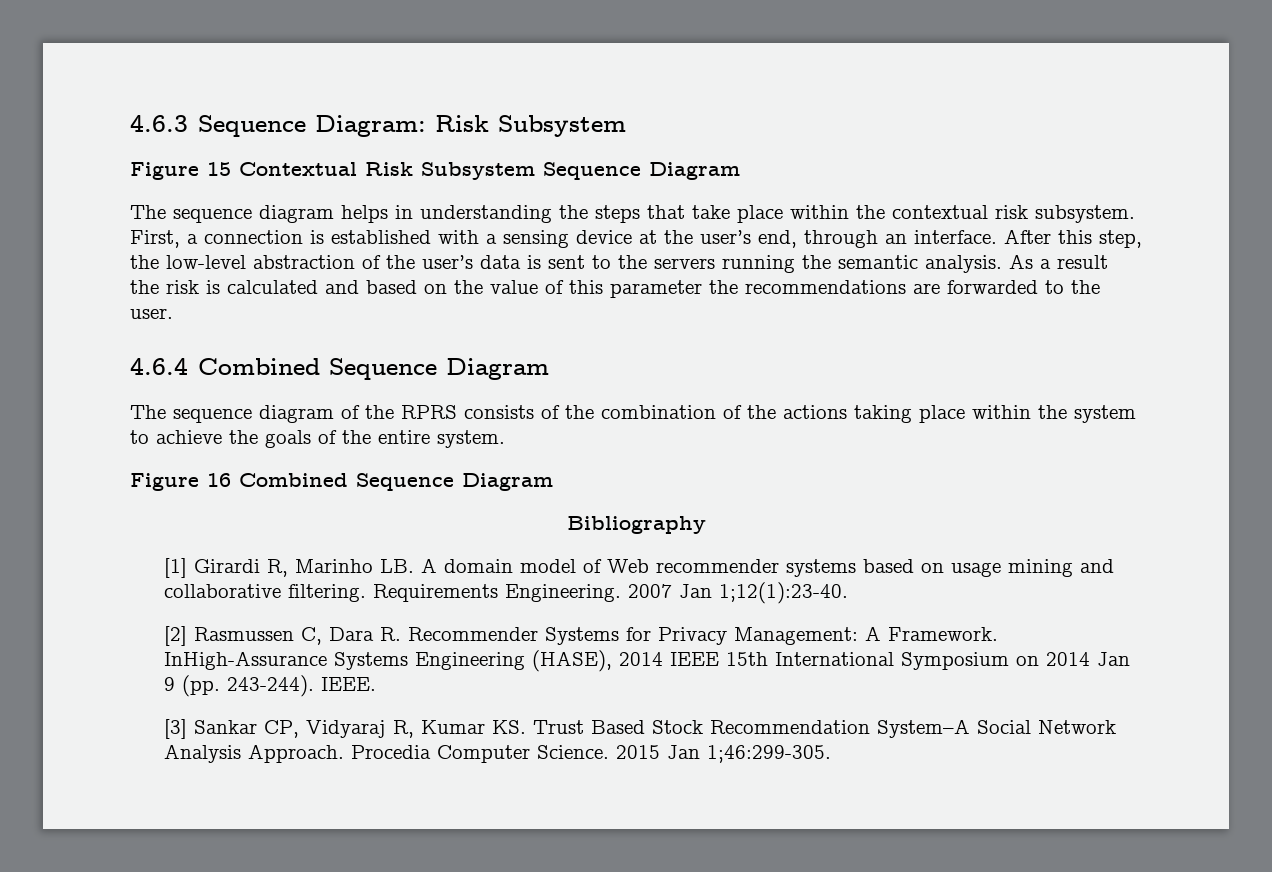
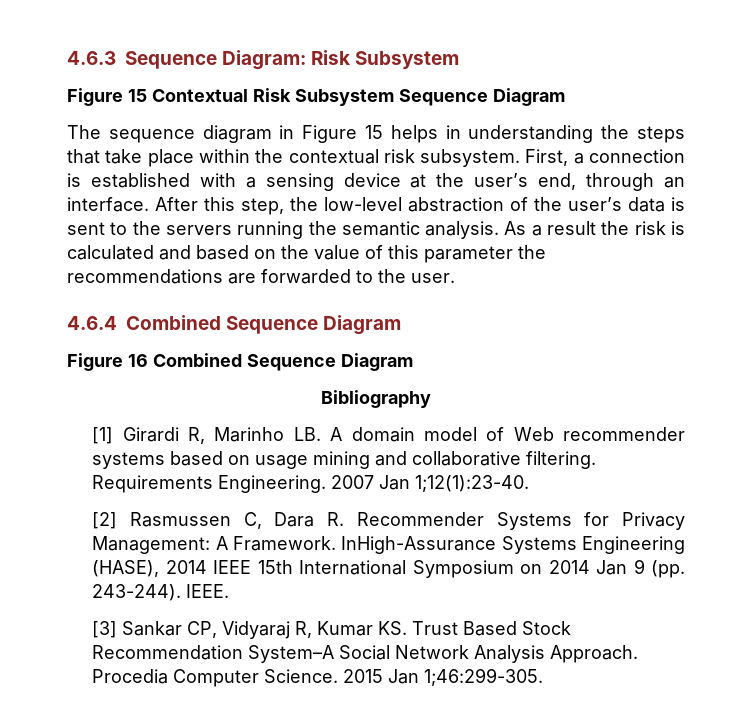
- The sequence diagram helps in understanding the steps that take place within the contextual risk subsystem.
+ The sequence diagram in Figure 15 helps in understanding the steps that take place within the contextual risk subsystem.
- The sequence diagram of the RPRS consists of the combination of the actions taking place within the system to achieve the goals of the entire system.

